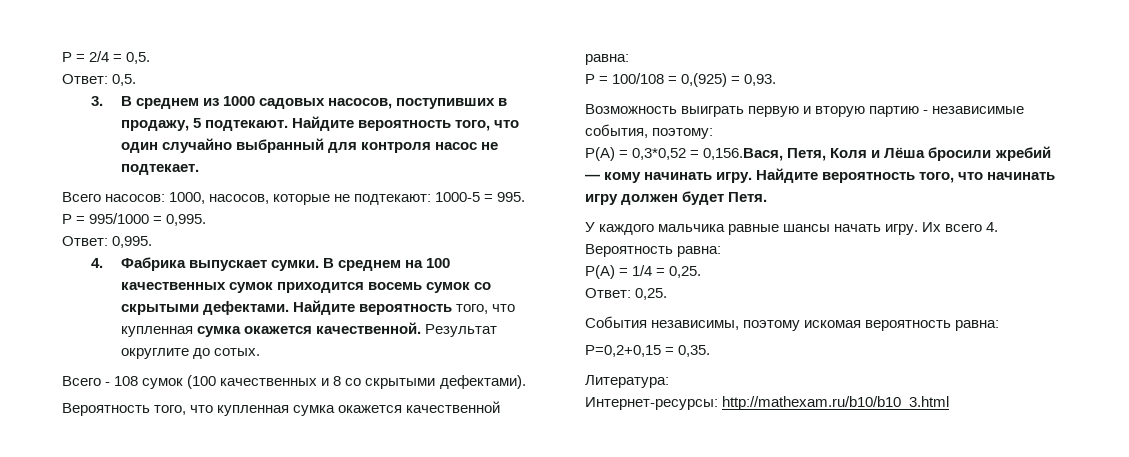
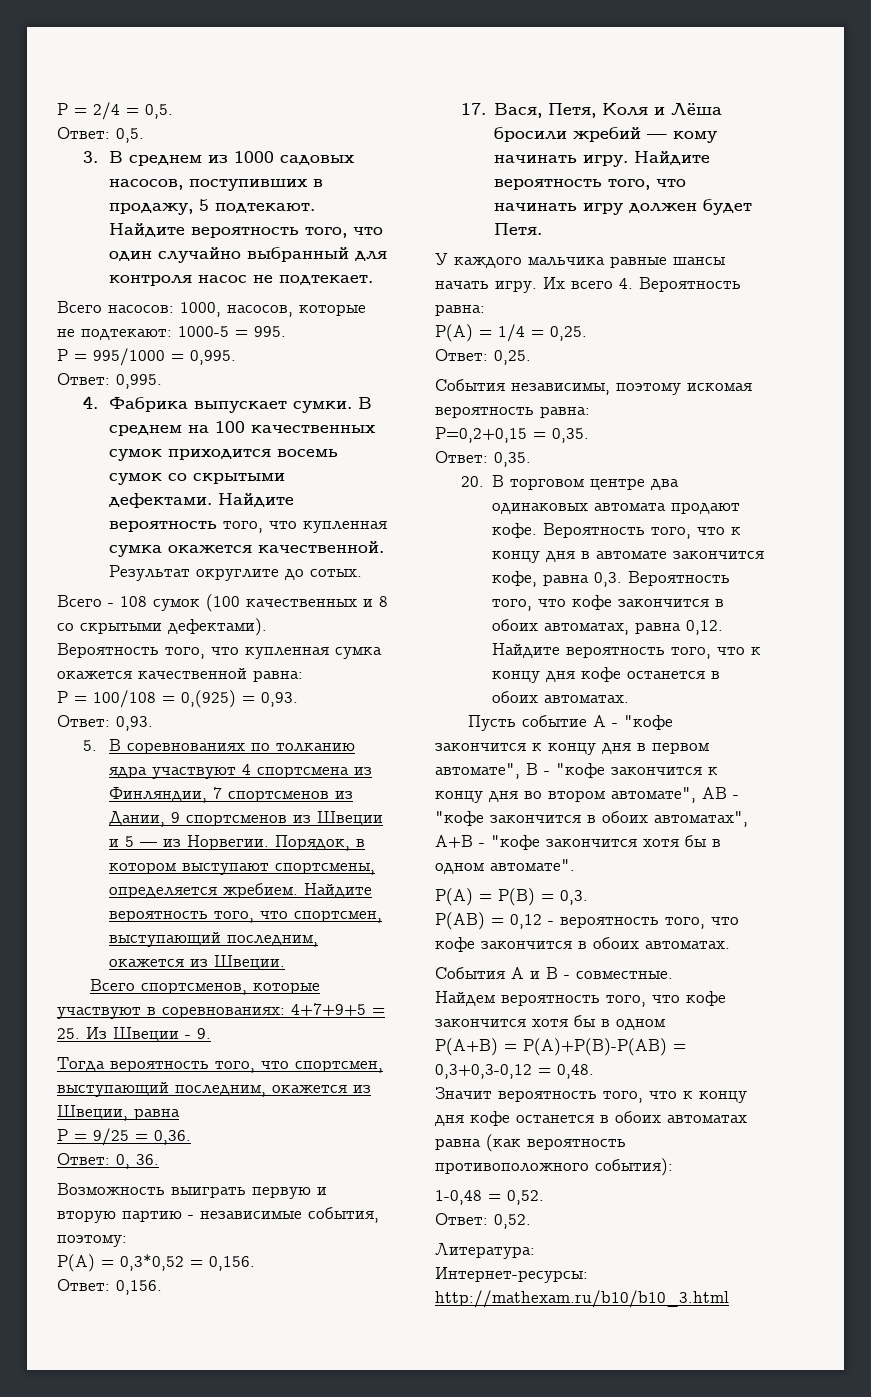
+ Ответ: 0,93.
+ 5. В соревнованиях по толканию ядра участвуют 4 спортсмена из Финляндии, 7 спортсменов из Дании, 9 спортсменов из Швеции и 5 — из Норвегии. Порядок, в котором выступают спортсмены, определяется жребием. Найдите вероятность того, что спортсмен, выступающий последним, окажется из Швеции.
+ Всего спортсменов, которые участвуют в соревнованиях: 4+7+9+5 = 25. Из Швеции - 9.
+ Тогда вероятность того, что спортсмен, выступающий последним, окажется из Швеции, равна
+ P = 9/25 = 0,36.
+ Ответ: 0, 36.
- P(A) = 0,3*0,52 = 0,156.Вася, Петя, Коля и Лёша бросили жребий — кому начинать игру.
+ P(A) = 0,3*0,52 = 0,156.
+ Ответ: 0,156.
+ 17. Вася, Петя, Коля и Лёша бросили жребий — кому начинать игру.
+ Ответ: 0,35.
+ 20. В торговом центре два одинаковых автомата продают кофе. Вероятность того, что к концу дня в автомате закончится кофе, равна 0,3. Вероятность того, что кофе закончится в обоих автоматах, равна 0,12. Найдите вероятность того, что к концу дня кофе останется в обоих автоматах.
+ Пусть событие A - "кофе закончится к концу дня в первом автомате", B - "кофе закончится к концу дня во втором автомате", AB - "кофе закончится в обоих автоматах", A+B - "кофе закончится хотя бы в одном автомате".
+ P(A) = P(B) = 0,3.
+ P(AB) = 0,12 - вероятность того, что кофе закончится в обоих автоматах.
+ События A и B - совместные.
+ Найдем вероятность того, что кофе закончится хотя бы в одном
+ P(A+B) = P(A)+P(B)-P(AB) = 0,3+0,3-0,12 = 0,48.
+ Значит вероятность того, что к концу дня кофе останется в обоих автоматах равна (как вероятность противоположного события):
+ 1-0,48 = 0,52.
+ Ответ: 0,52.

